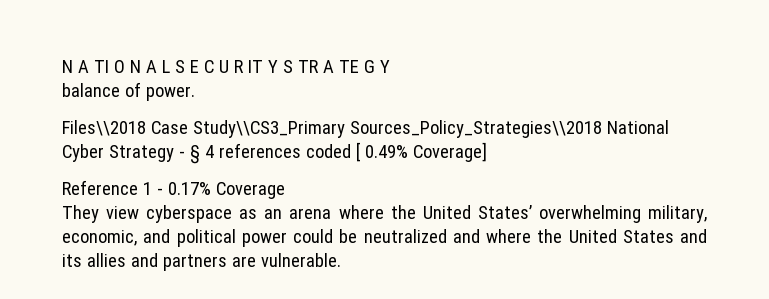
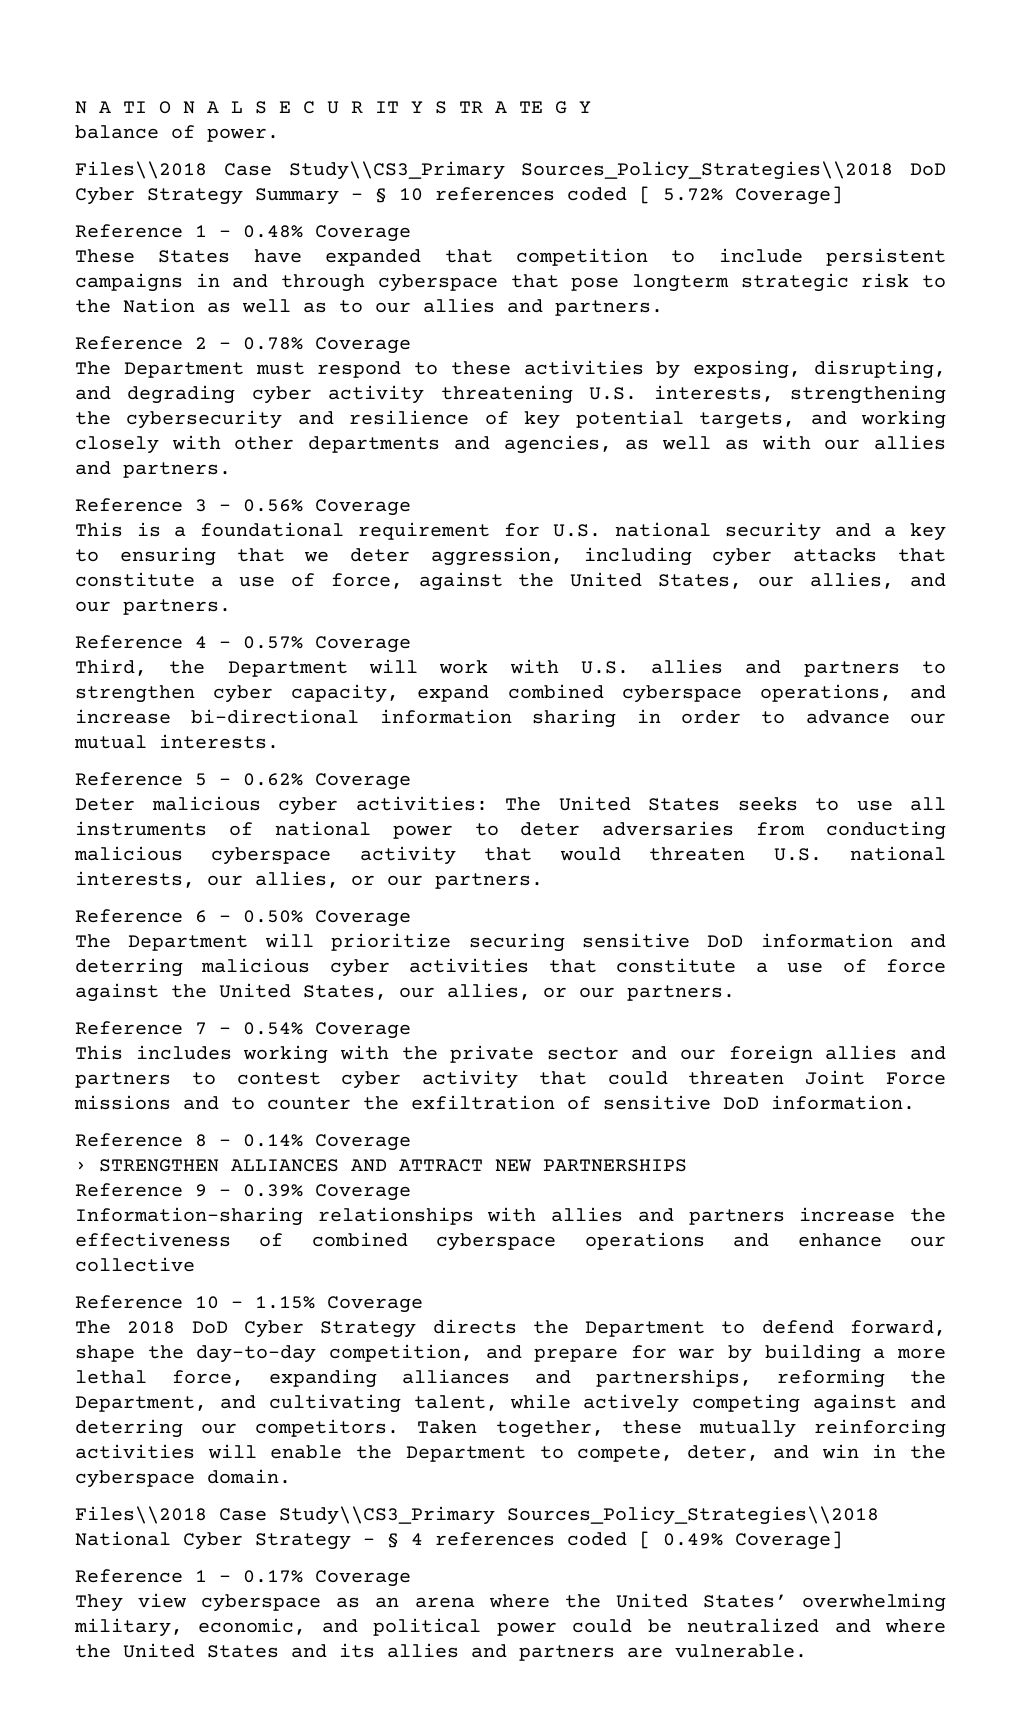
+ Files\\2018 Case Study\\CS3_Primary Sources_Policy_Strategies\\2018 DoD Cyber Strategy Summary - § 10 references coded [ 5.72% Coverage]
+ Reference 1 - 0.48% Coverage
+ These States have expanded that competition to include persistent campaigns in and through cyberspace that pose longterm strategic risk to the Nation as well as to our allies and partners.
+ Reference 2 - 0.78% Coverage
+ The Department must respond to these activities by exposing, disrupting, and degrading cyber activity threatening U.S. interests, strengthening the cybersecurity and resilience of key potential targets, and working closely with other departments and agencies, as well as with our allies and partners.
+ Reference 3 - 0.56% Coverage
+ This is a foundational requirement for U.S. national security and a key to ensuring that we deter aggression, including cyber attacks that constitute a use of force, against the United States, our allies, and our partners.
+ Reference 4 - 0.57% Coverage
+ Third, the Department will work with U.S. allies and partners to strengthen cyber capacity, expand combined cyberspace operations, and increase bi-directional information sharing in order to advance our mutual interests.
+ Reference 5 - 0.62% Coverage
+ Deter malicious cyber activities: The United States seeks to use all instruments of national power to deter adversaries from conducting malicious cyberspace activity that would threaten U.S. national interests, our allies, or our partners.
+ Reference 6 - 0.50% Coverage
+ The Department will prioritize securing sensitive DoD information and deterring malicious cyber activities that constitute a use of force against the United States, our allies, or our partners.
+ Reference 7 - 0.54% Coverage
+ This includes working with the private sector and our foreign allies and partners to contest cyber activity that could threaten Joint Force missions and to counter the exfiltration of sensitive DoD information.
+ Reference 8 - 0.14% Coverage
+ › STRENGTHEN ALLIANCES AND ATTRACT NEW PARTNERSHIPS
+ Reference 9 - 0.39% Coverage
+ Information-sharing relationships with allies and partners increase the effectiveness of combined cyberspace operations and enhance our collective
+ Reference 10 - 1.15% Coverage
+ The 2018 DoD Cyber Strategy directs the Department to defend forward, shape the day-to-day competition, and prepare for war by building a more lethal force, expanding alliances and partnerships, reforming the Department, and cultivating talent, while actively competing against and deterring our competitors. Taken together, these mutually reinforcing activities will enable the Department to compete, deter, and win in the cyberspace domain.

